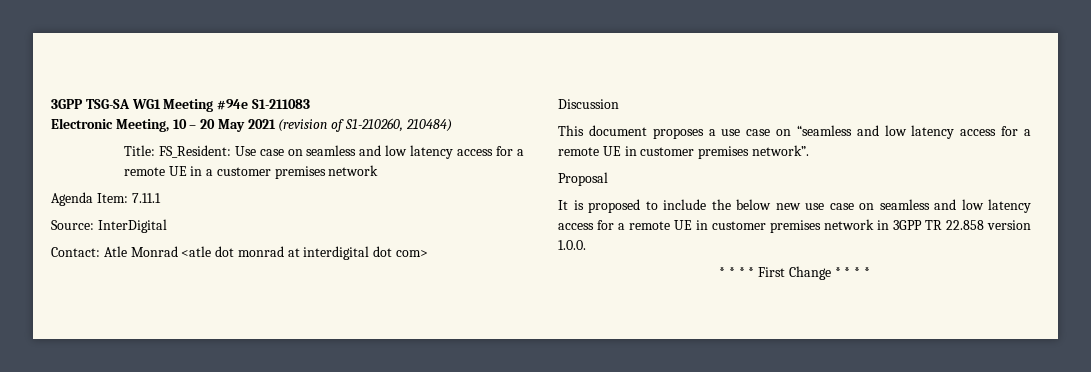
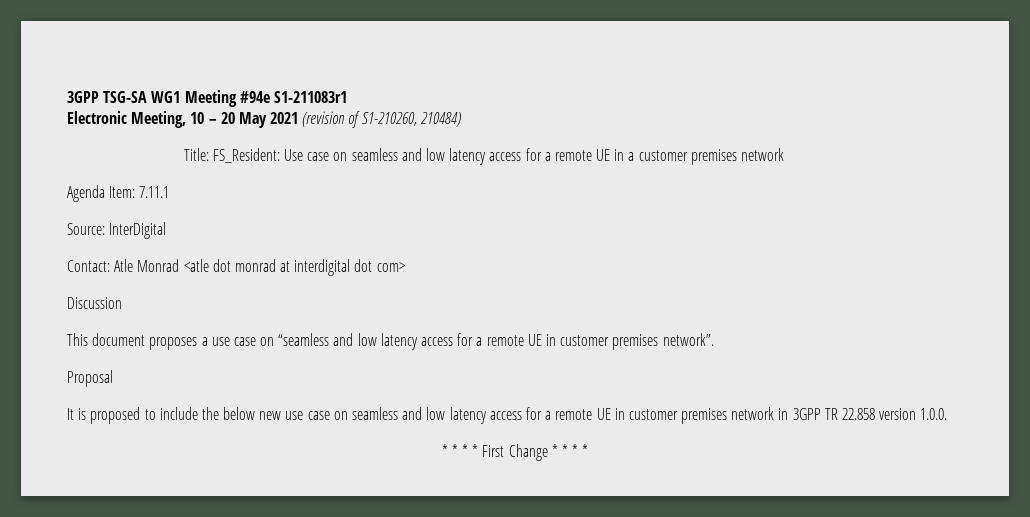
- 3GPP TSG-SA WG1 Meeting #94e S1-211083
+ 3GPP TSG-SA WG1 Meeting #94e S1-211083r1

